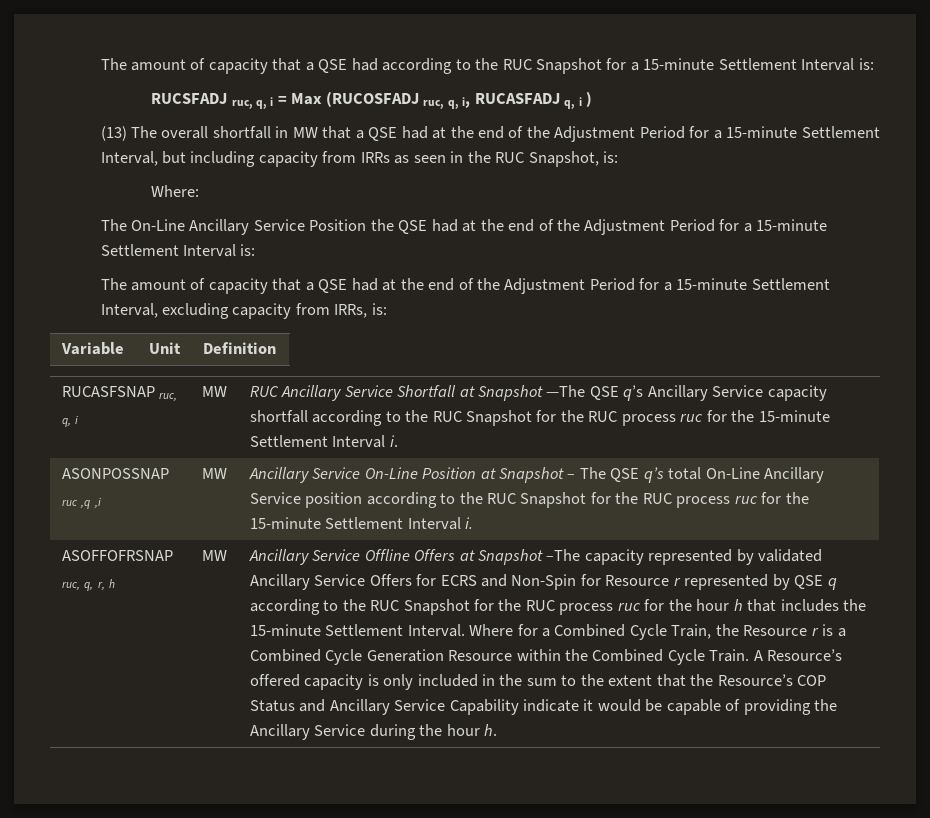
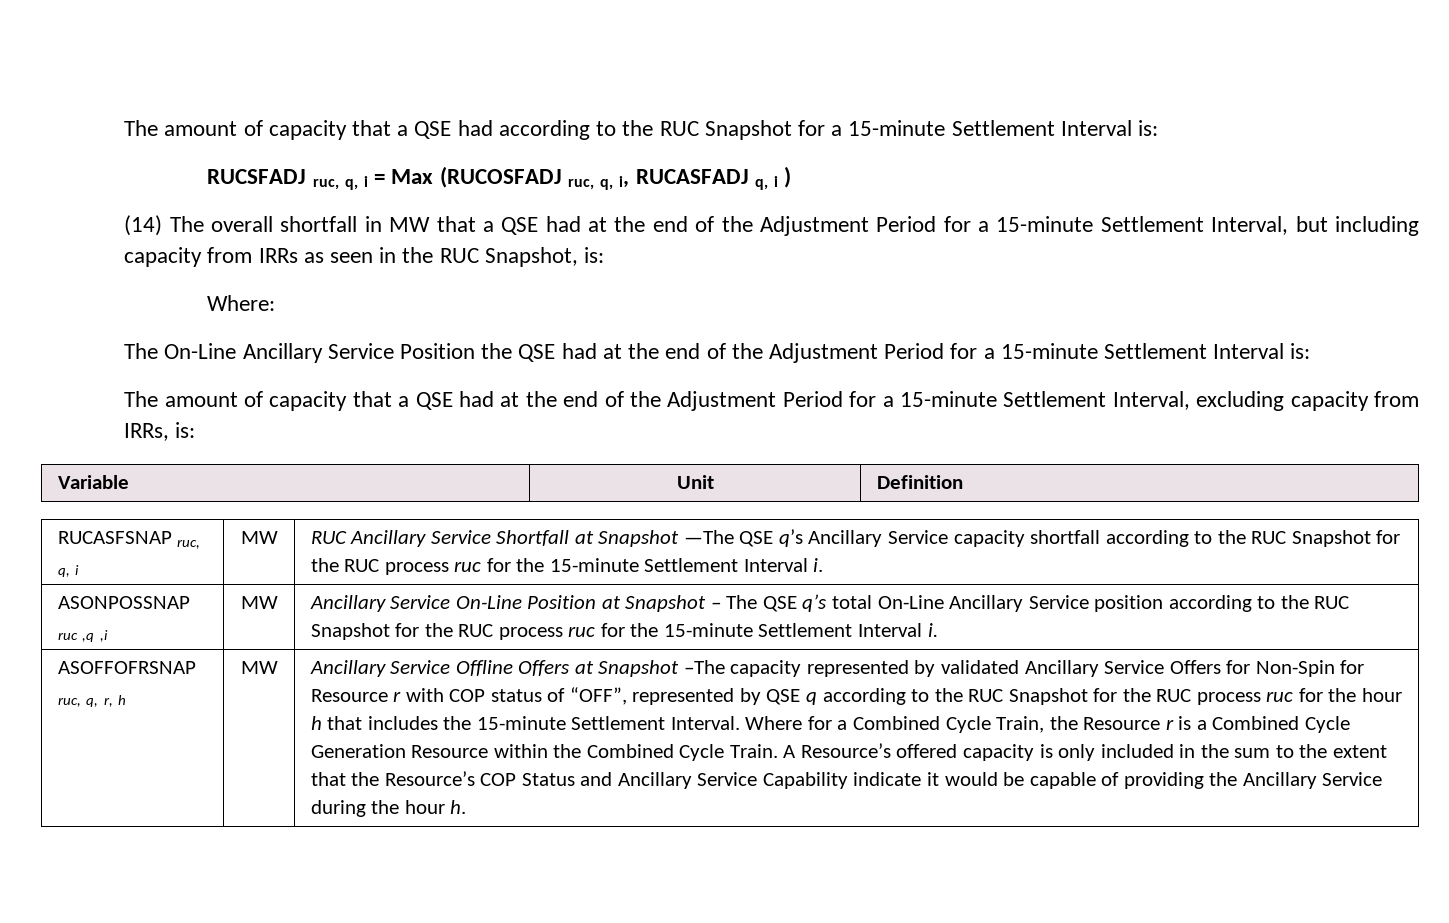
- (13) The overall shortfall in MW that a QSE had at the end of the Adjustment Period for a 15-minute Settlement Interval, but including capacity from IRRs as seen in the RUC Snapshot, is:
+ (14) The overall shortfall in MW that a QSE had at the end of the Adjustment Period for a 15-minute Settlement Interval, but including capacity from IRRs as seen in the RUC Snapshot, is:
- Ancillary Service Offline Offers at Snapshot –The capacity represented by validated Ancillary Service Offers for ECRS and Non-Spin for Resource r represented by QSE q according to the RUC Snapshot for the RUC process ruc for the hour h that includes the 15-minute Settlement Interval.
+ Ancillary Service Offline Offers at Snapshot –The capacity represented by validated Ancillary Service Offers for Non-Spin for Resource r with COP status of “OFF”, represented by QSE q according to the RUC Snapshot for the RUC process ruc for the hour h that includes the 15-minute Settlement Interval.

